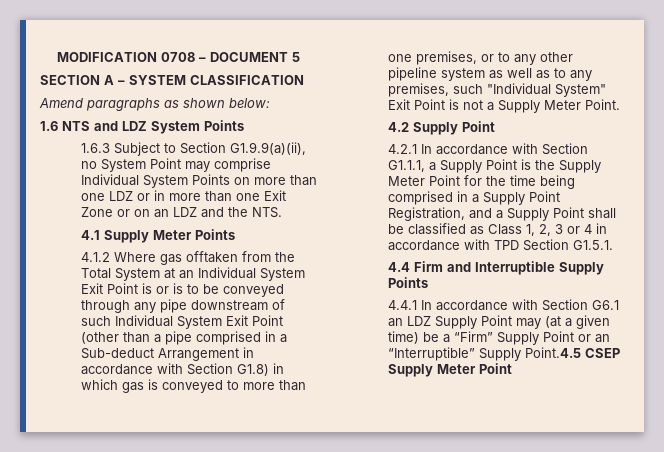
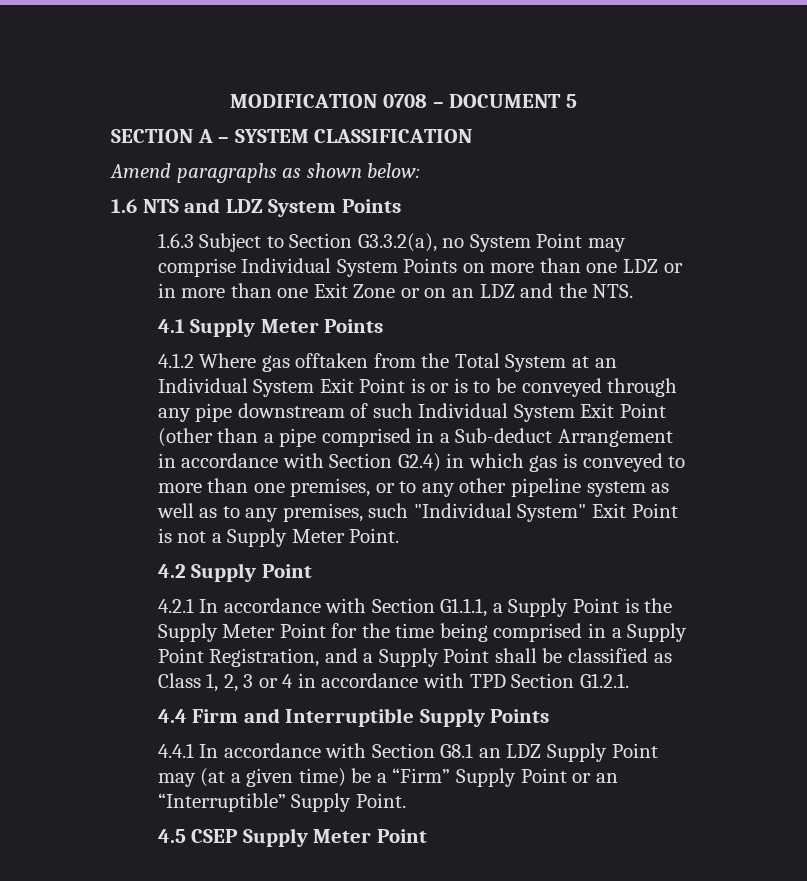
- 1.6.3 Subject to Section G1.9.9(a)(ii), no System Point may comprise Individual System Points on more than one LDZ or in more than one Exit Zone or on an LDZ and the NTS.
+ 1.6.3 Subject to Section G3.3.2(a), no System Point may comprise Individual System Points on more than one LDZ or in more than one Exit Zone or on an LDZ and the NTS.
- 4.1.2 Where gas offtaken from the Total System at an Individual System Exit Point is or is to be conveyed through any pipe downstream of such Individual System Exit Point (other than a pipe comprised in a Sub-deduct Arrangement in accordance with Section G1.8) in which gas is conveyed to more than one premises, or to any other pipeline system as well as to any premises, such "Individual System" Exit Point is not a Supply Meter Point.
+ 4.1.2 Where gas offtaken from the Total System at an Individual System Exit Point is or is to be conveyed through any pipe downstream of such Individual System Exit Point (other than a pipe comprised in a Sub-deduct Arrangement in accordance with Section G2.4) in which gas is conveyed to more than one premises, or to any other pipeline system as well as to any premises, such "Individual System" Exit Point is not a Supply Meter Point.
- 4.2.1 In accordance with Section G1.1.1, a Supply Point is the Supply Meter Point for the time being comprised in a Supply Point Registration, and a Supply Point shall be classified as Class 1, 2, 3 or 4 in accordance with TPD Section G1.5.1.
+ 4.2.1 In accordance with Section G1.1.1, a Supply Point is the Supply Meter Point for the time being comprised in a Supply Point Registration, and a Supply Point shall be classified as Class 1, 2, 3 or 4 in accordance with TPD Section G1.2.1.
- 4.4.1 In accordance with Section G6.1 an LDZ Supply Point may (at a given time) be a “Firm” Supply Point or an “Interruptible” Supply Point.4.5 CSEP Supply Meter Point
+ 4.4.1 In accordance with Section G8.1 an LDZ Supply Point may (at a given time) be a “Firm” Supply Point or an “Interruptible” Supply Point.
+ 4.5 CSEP Supply Meter Point

